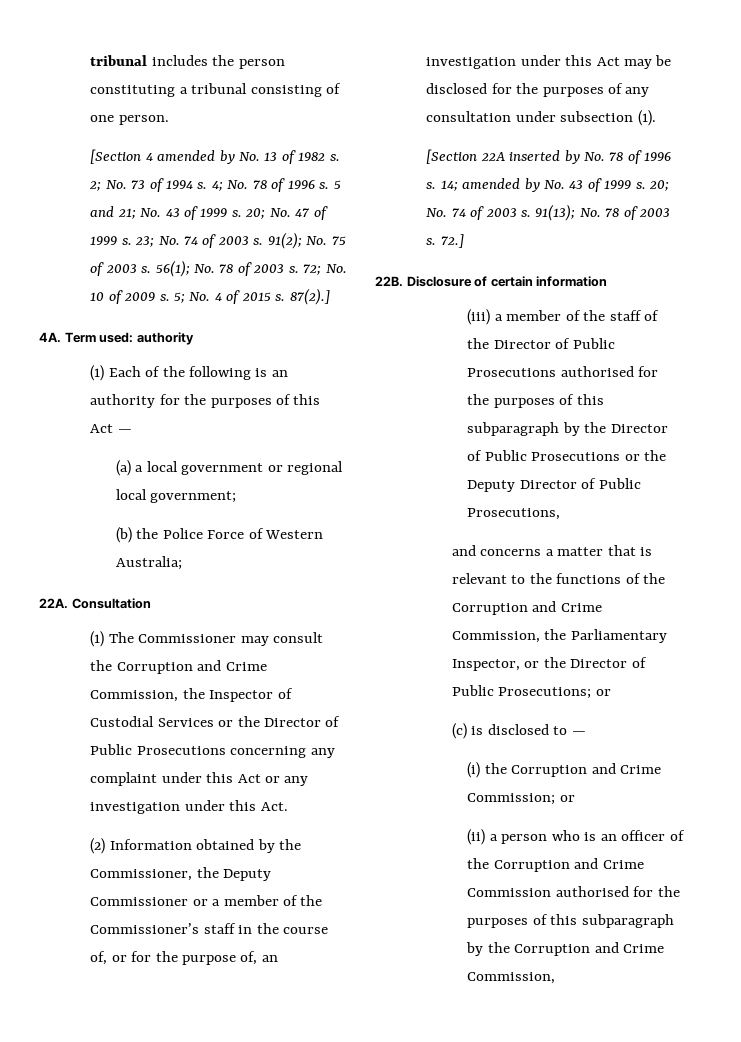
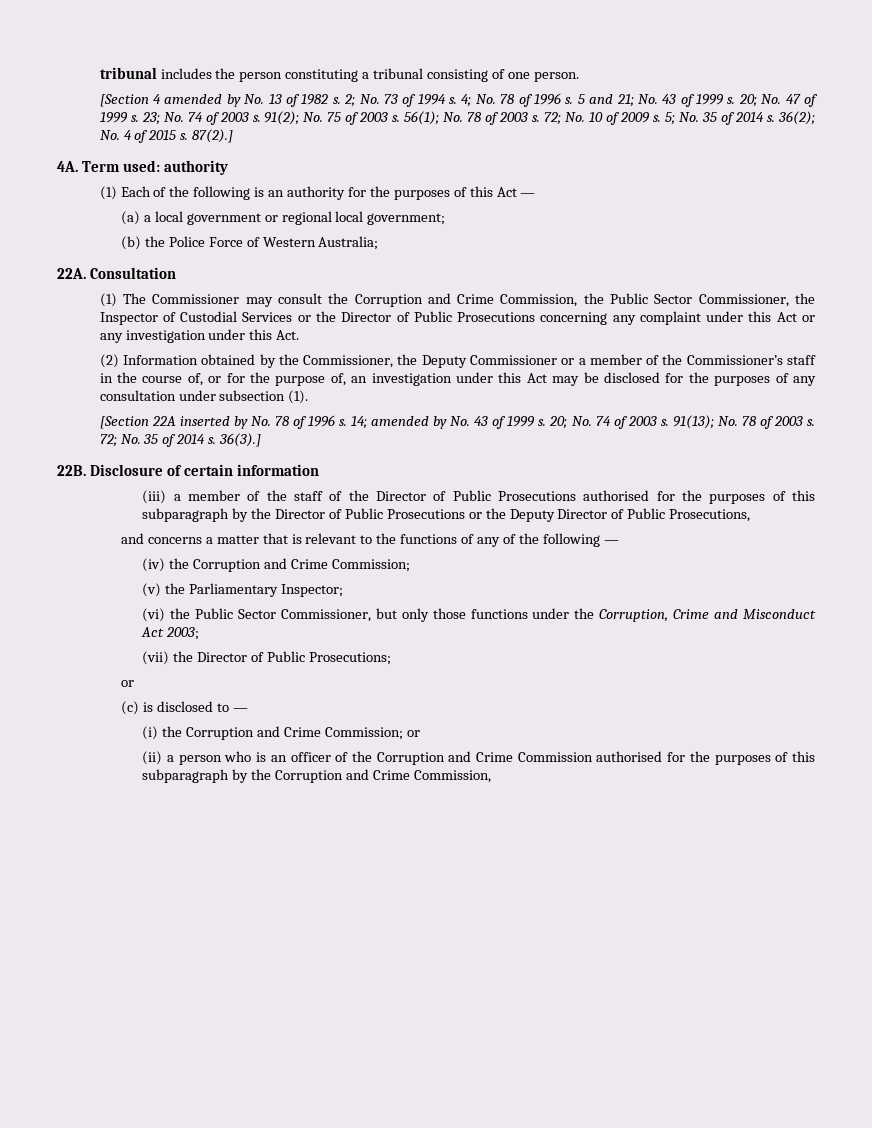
- 5; No. 4 of 2015 s.
+ 5; No. 35 of 2014 s. 36(2); No. 4 of 2015 s.
- (1) The Commissioner may consult the Corruption and Crime Commission, the Inspector of Custodial Services or the Director of Public Prosecutions concerning any complaint under this Act or any investigation under this Act.
+ (1) The Commissioner may consult the Corruption and Crime Commission, the Public Sector Commissioner, the Inspector of Custodial Services or the Director of Public Prosecutions concerning any complaint under this Act or any investigation under this Act.
- 72.]
+ 72; No. 35 of 2014 s. 36(3).]
- and concerns a matter that is relevant to the functions of the Corruption and Crime Commission, the Parliamentary Inspector, or the Director of Public Prosecutions; or
+ and concerns a matter that is relevant to the functions of any of the following —
+ (iv) the Corruption and Crime Commission;
+ (v) the Parliamentary Inspector;
+ (vi) the Public Sector Commissioner, but only those functions under the Corruption, Crime and Misconduct Act 2003;
+ (vii) the Director of Public Prosecutions;
+ or

